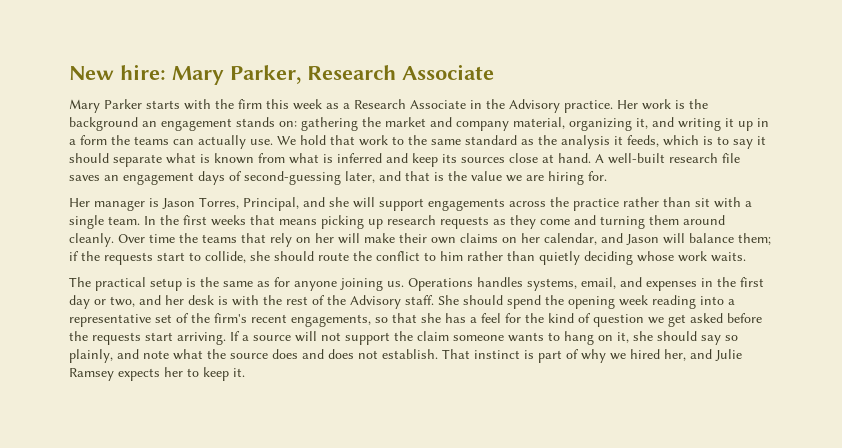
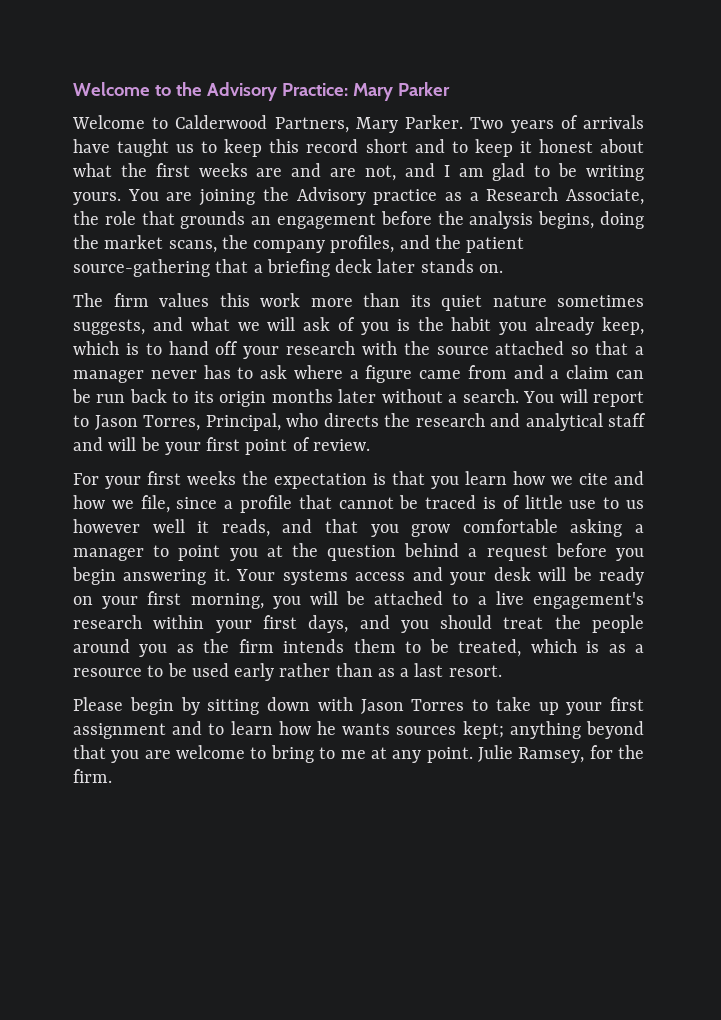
- New hire: Mary Parker, Research Associate
- Mary Parker starts with the firm this week as a Research Associate in the Advisory practice. Her work is the background an engagement stands on: gathering the market and company material, organizing it, and writing it up in a form the teams can actually use. We hold that work to the same standard as the analysis it feeds, which is to say it should separate what is known from what is inferred and keep its sources close at hand. A well-built research file saves an engagement days of second-guessing later, and that is the value we are hiring for.
- Her manager is Jason Torres, Principal, and she will support engagements across the practice rather than sit with a single team. In the first weeks that means picking up research requests as they come and turning them around cleanly. Over time the teams that rely on her will make their own claims on her calendar, and Jason will balance them; if the requests start to collide, she should route the conflict to him rather than quietly deciding whose work waits.
- The practical setup is the same as for anyone joining us. Operations handles systems, email, and expenses in the first day or two, and her desk is with the rest of the Advisory staff. She should spend the opening week reading into a representative set of the firm's recent engagements, so that she has a feel for the kind of question we get asked before the requests start arriving. If a source will not support the claim someone wants to hang on it, she should say so plainly, and note what the source does and does not establish. That instinct is part of why we hired her, and Julie Ramsey expects her to keep it.
+ Welcome to the Advisory Practice: Mary Parker
+ Welcome to Calderwood Partners, Mary Parker. Two years of arrivals have taught us to keep this record short and to keep it honest about what the first weeks are and are not, and I am glad to be writing yours. You are joining the Advisory practice as a Research Associate, the role that grounds an engagement before the analysis begins, doing the market scans, the company profiles, and the patient source-gathering that a briefing deck later stands on.
+ The firm values this work more than its quiet nature sometimes suggests, and what we will ask of you is the habit you already keep, which is to hand off your research with the source attached so that a manager never has to ask where a figure came from and a claim can be run back to its origin months later without a search. You will report to Jason Torres, Principal, who directs the research and analytical staff and will be your first point of review.
+ For your first weeks the expectation is that you learn how we cite and how we file, since a profile that cannot be traced is of little use to us however well it reads, and that you grow comfortable asking a manager to point you at the question behind a request before you begin answering it. Your systems access and your desk will be ready on your first morning, you will be attached to a live engagement's research within your first days, and you should treat the people around you as the firm intends them to be treated, which is as a resource to be used early rather than as a last resort.
+ Please begin by sitting down with Jason Torres to take up your first assignment and to learn how he wants sources kept; anything beyond that you are welcome to bring to me at any point. Julie Ramsey, for the firm.

